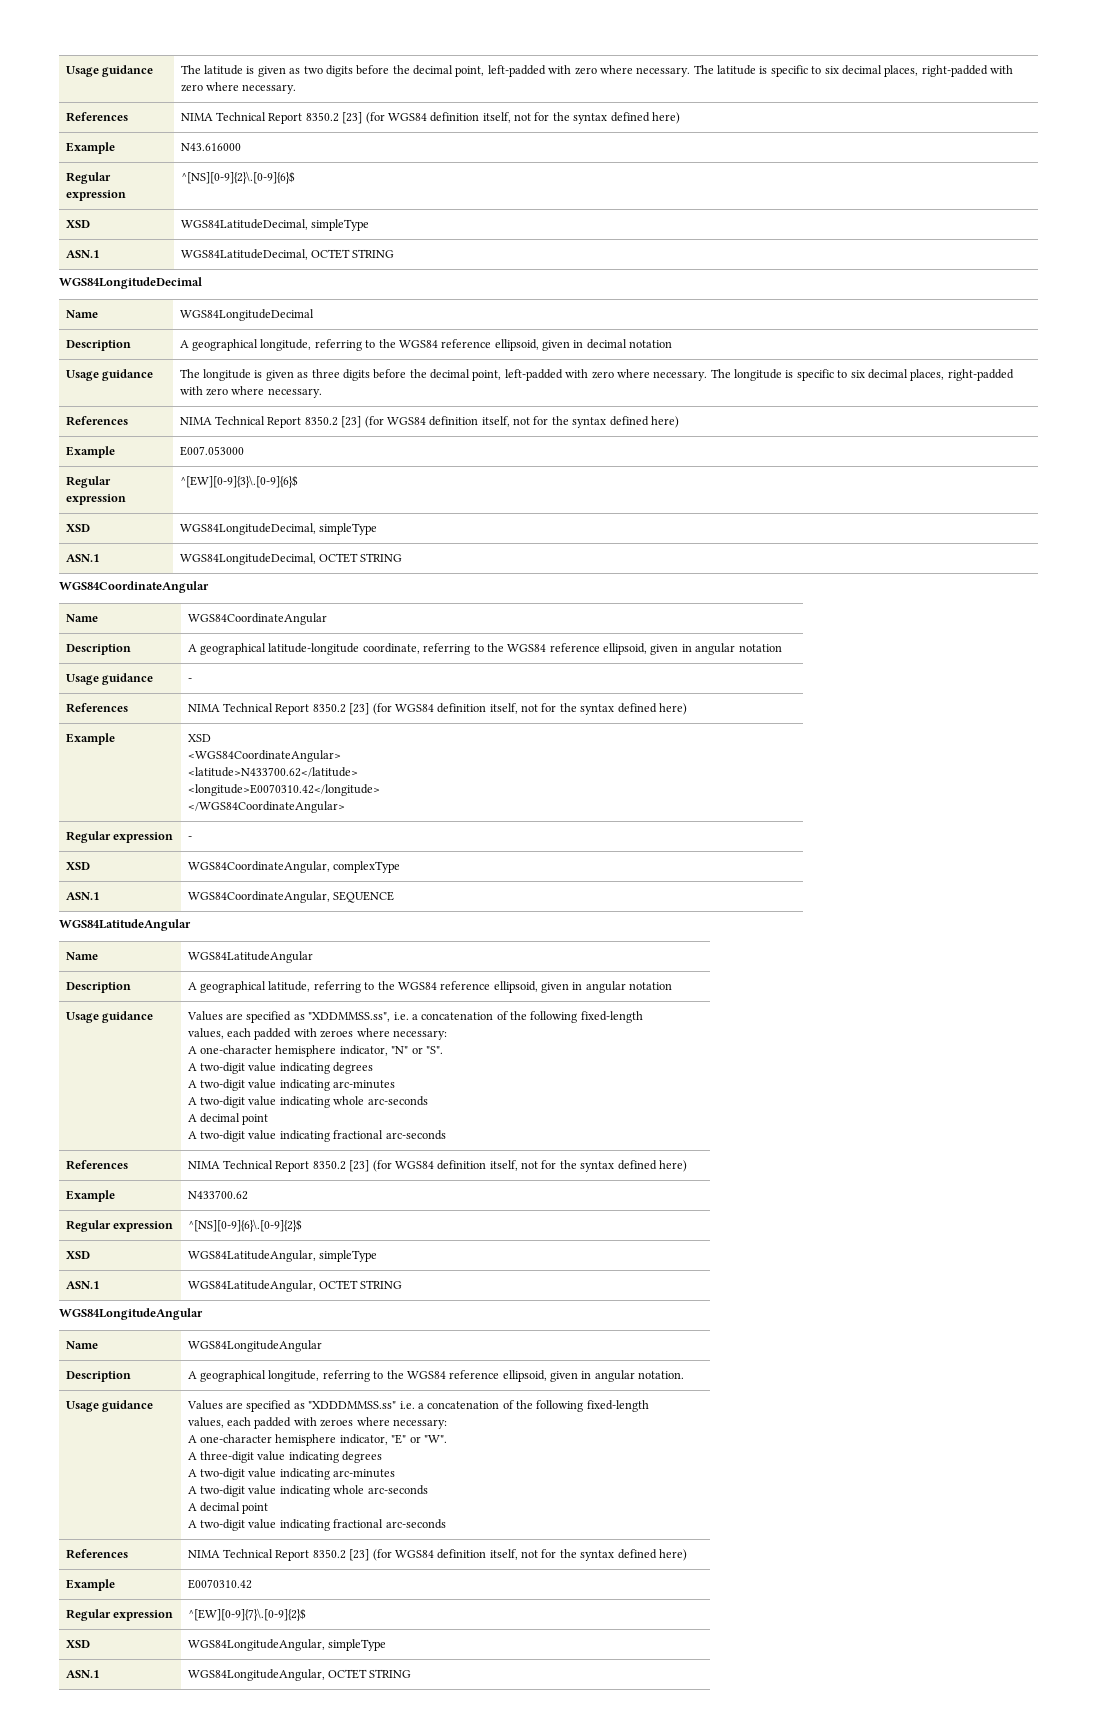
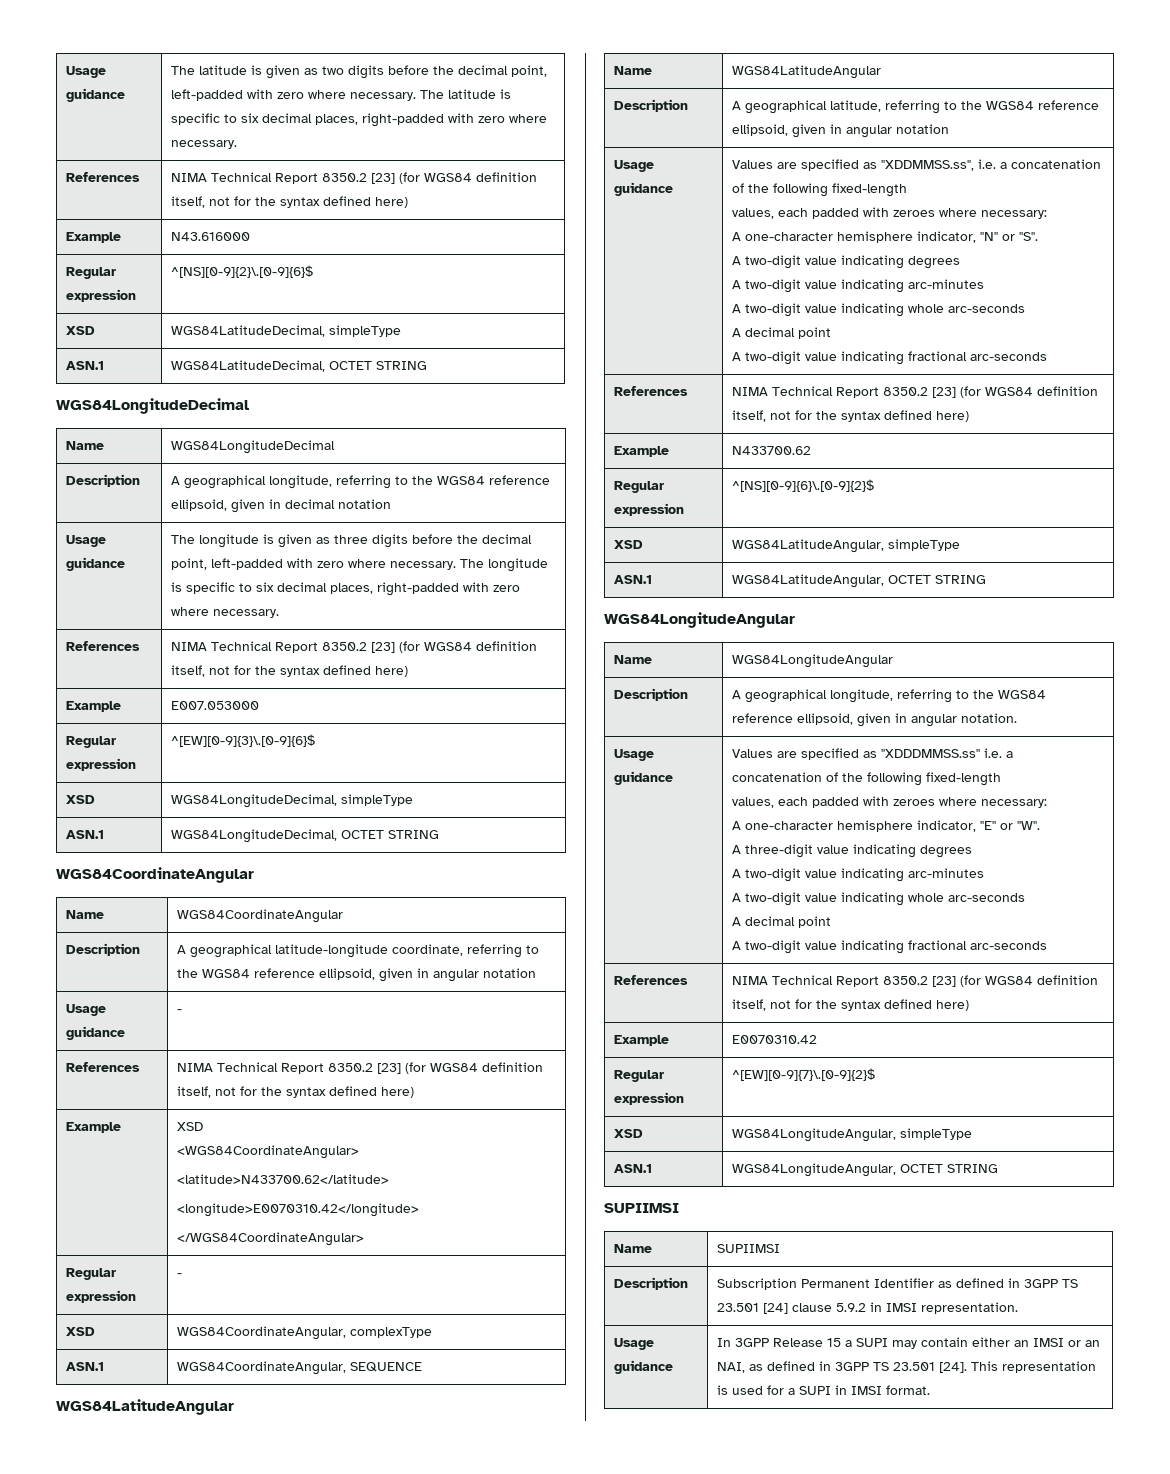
  ASN.1 | WGS84LongitudeAngular, OCTET STRING
+ SUPIIMSI
+ Name | SUPIIMSI
+ Description | Subscription Permanent Identifier as defined in 3GPP TS 23.501 [24] clause 5.9.2 in IMSI representation.
+ Usage guidance | In 3GPP Release 15 a SUPI may contain either an IMSI or an NAI, as defined in 3GPP TS 23.501 [24]. This representation is used for a SUPI in IMSI format.

